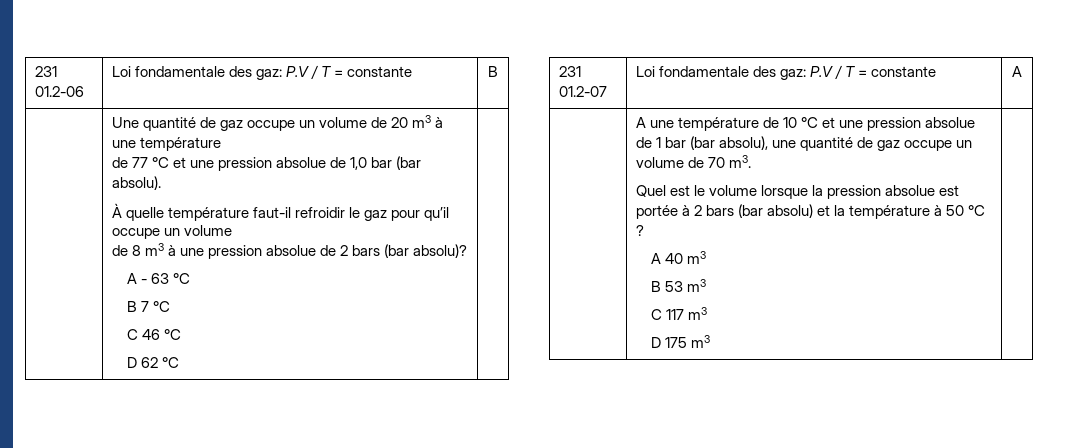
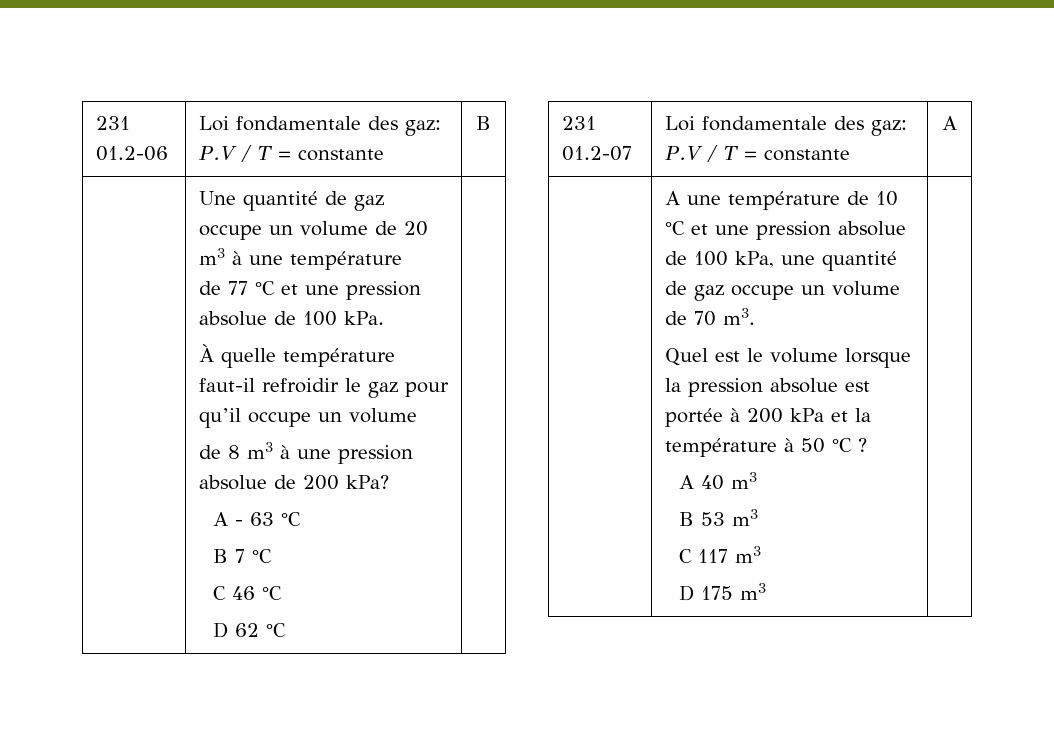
- de 77 °C et une pression absolue de 1,0 bar (bar absolu).
+ de 77 °C et une pression absolue de 100 kPa.
- de 8 m3 à une pression absolue de 2 bars (bar absolu)?
+ de 8 m3 à une pression absolue de 200 kPa?
- A une température de 10 °C et une pression absolue de 1 bar (bar absolu), une quantité de gaz occupe un volume de 70 m3.
+ A une température de 10 °C et une pression absolue de 100 kPa, une quantité de gaz occupe un volume de 70 m3.
- Quel est le volume lorsque la pression absolue est portée à 2 bars (bar absolu) et la température à 50 °C ?
+ Quel est le volume lorsque la pression absolue est portée à 200 kPa et la température à 50 °C ?

